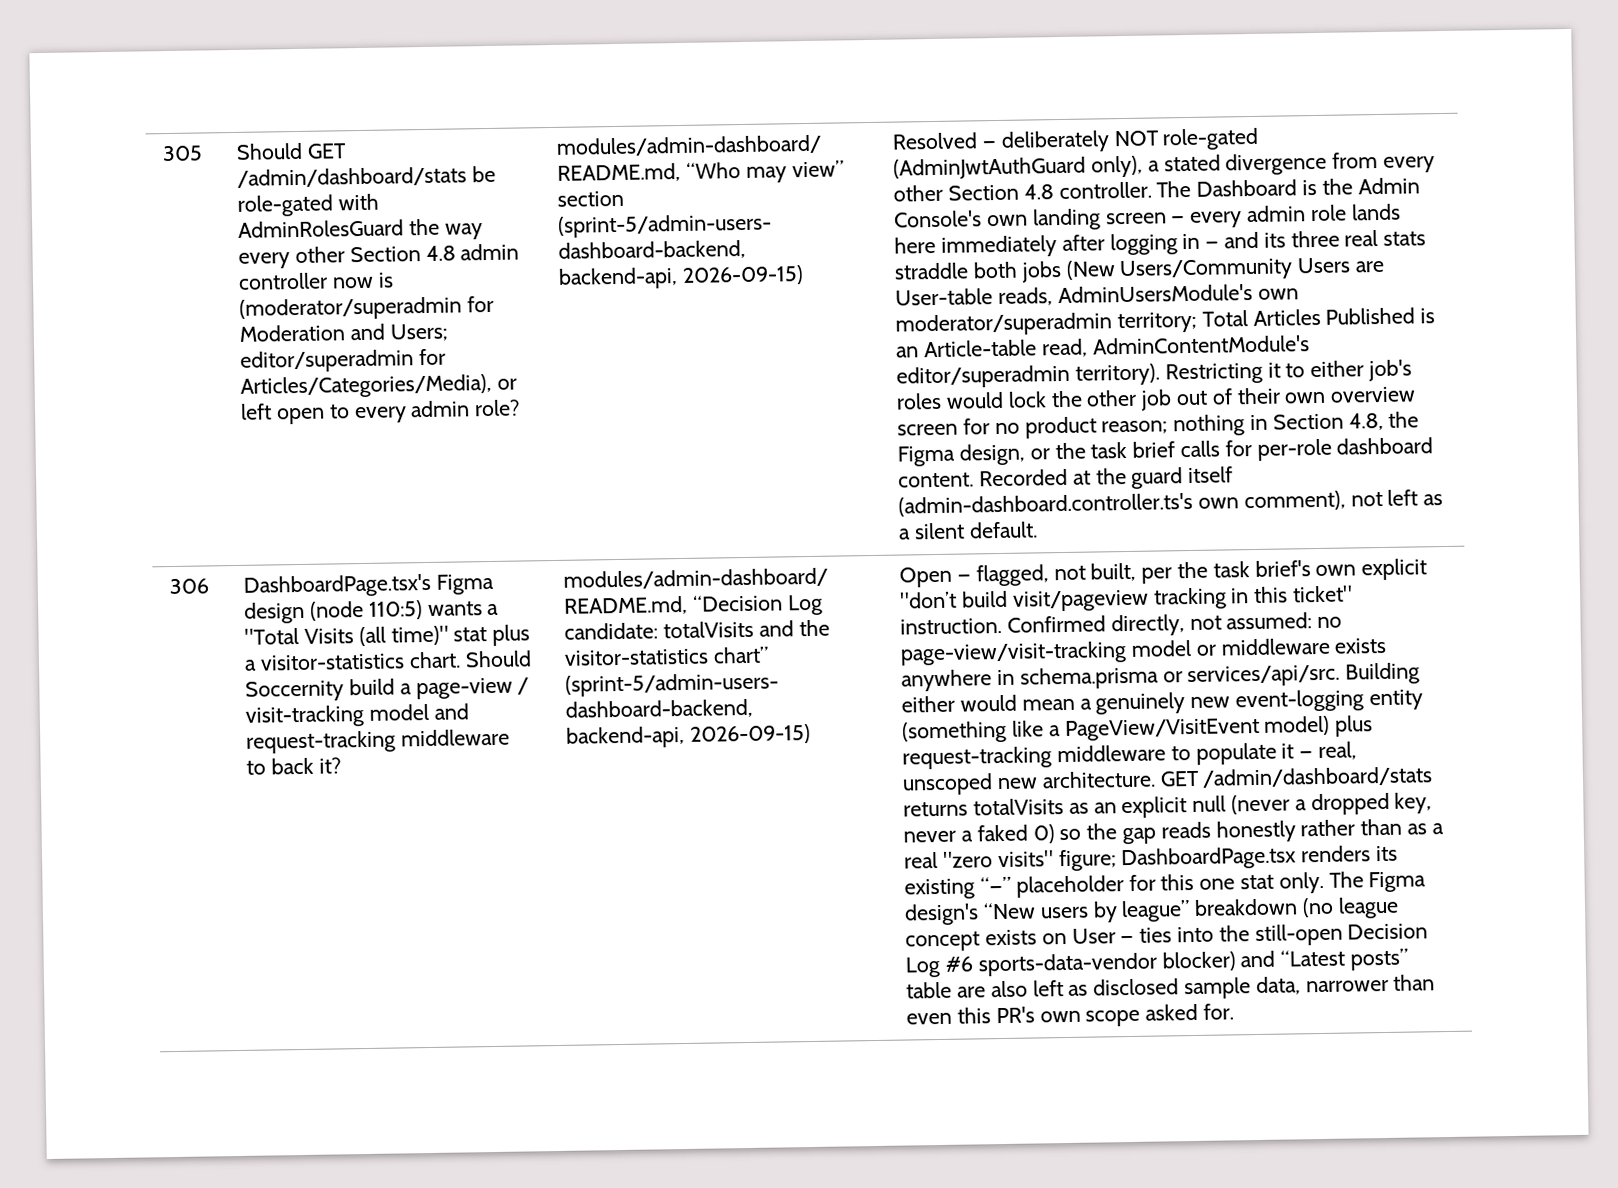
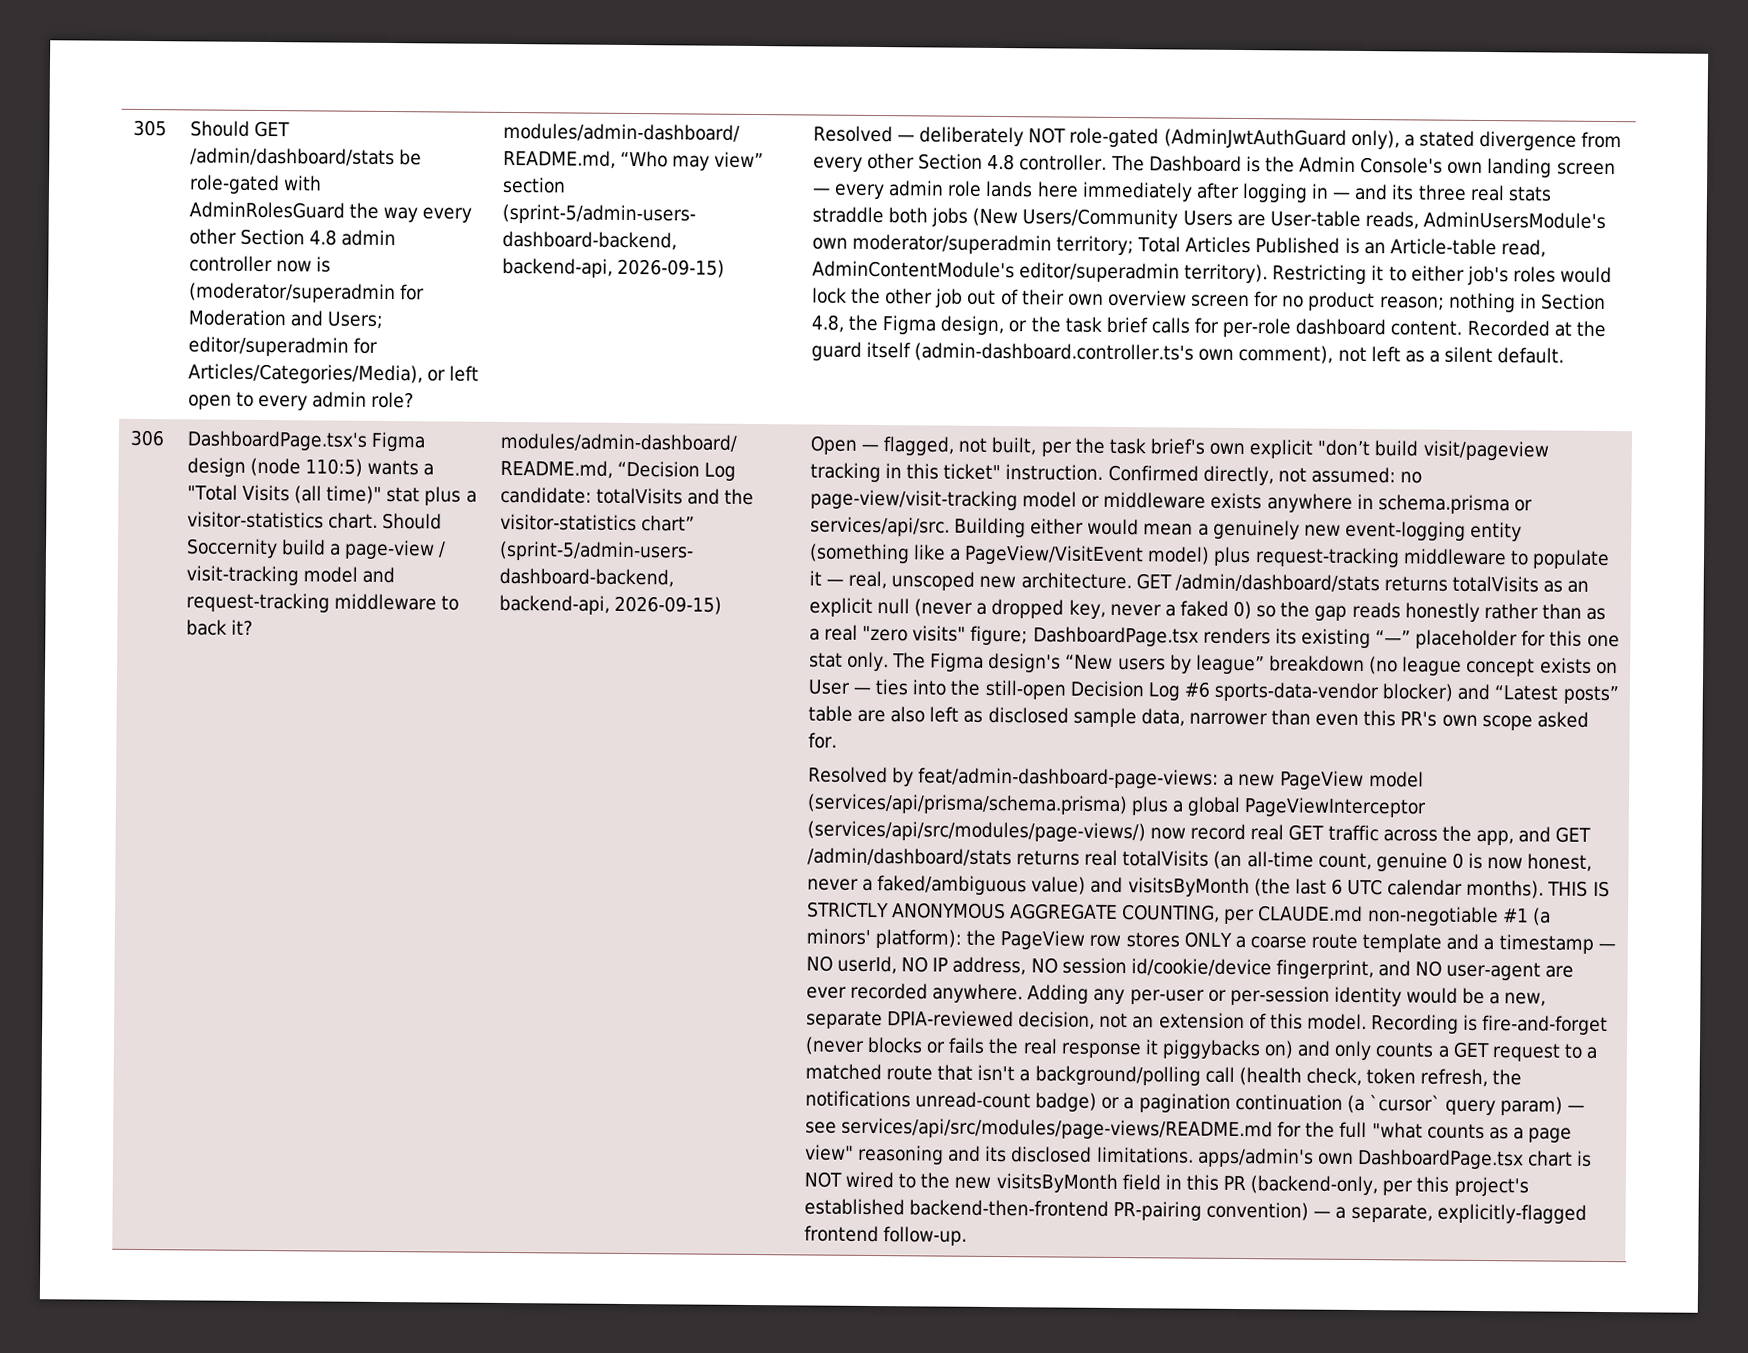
+ Resolved by feat/admin-dashboard-page-views: a new PageView model (services/api/prisma/schema.prisma) plus a global PageViewInterceptor (services/api/src/modules/page-views/) now record real GET traffic across the app, and GET /admin/dashboard/stats returns real totalVisits (an all-time count, genuine 0 is now honest, never a faked/ambiguous value) and visitsByMonth (the last 6 UTC calendar months). THIS IS STRICTLY ANONYMOUS AGGREGATE COUNTING, per CLAUDE.md non-negotiable #1 (a minors' platform): the PageView row stores ONLY a coarse route template and a timestamp — NO userId, NO IP address, NO session id/cookie/device fingerprint, and NO user-agent are ever recorded anywhere. Adding any per-user or per-session identity would be a new, separate DPIA-reviewed decision, not an extension of this model. Recording is fire-and-forget (never blocks or fails the real response it piggybacks on) and only counts a GET request to a matched route that isn't a background/polling call (health check, token refresh, the notifications unread-count badge) or a pagination continuation (a `cursor` query param) — see services/api/src/modules/page-views/README.md for the full "what counts as a page view" reasoning and its disclosed limitations. apps/admin's own DashboardPage.tsx chart is NOT wired to the new visitsByMonth field in this PR (backend-only, per this project's established backend-then-frontend PR-pairing convention) — a separate, explicitly-flagged frontend follow-up.

